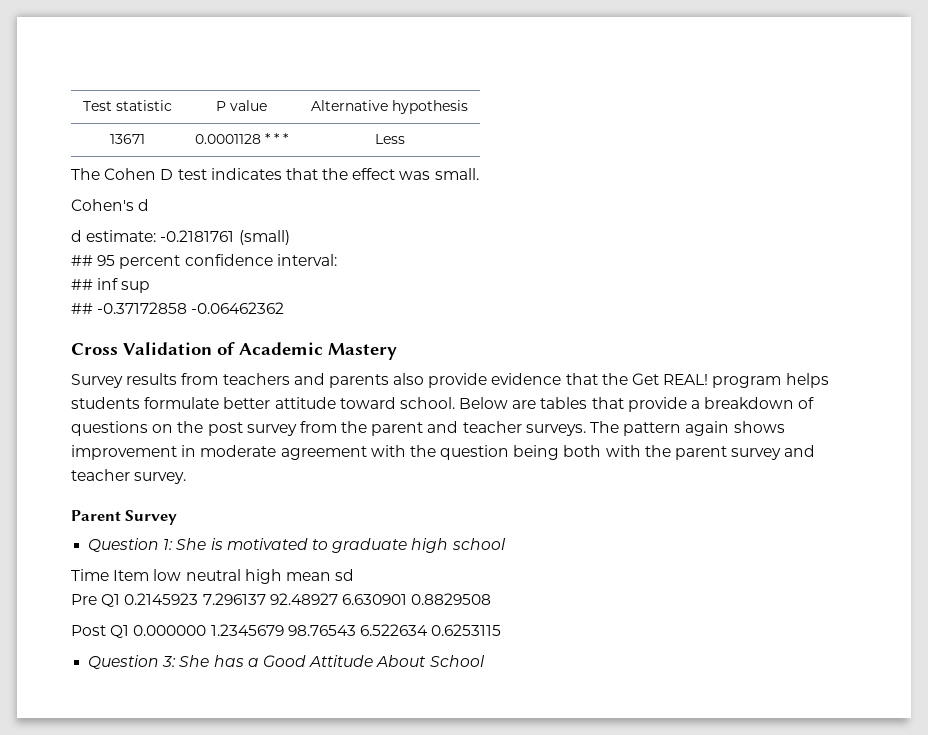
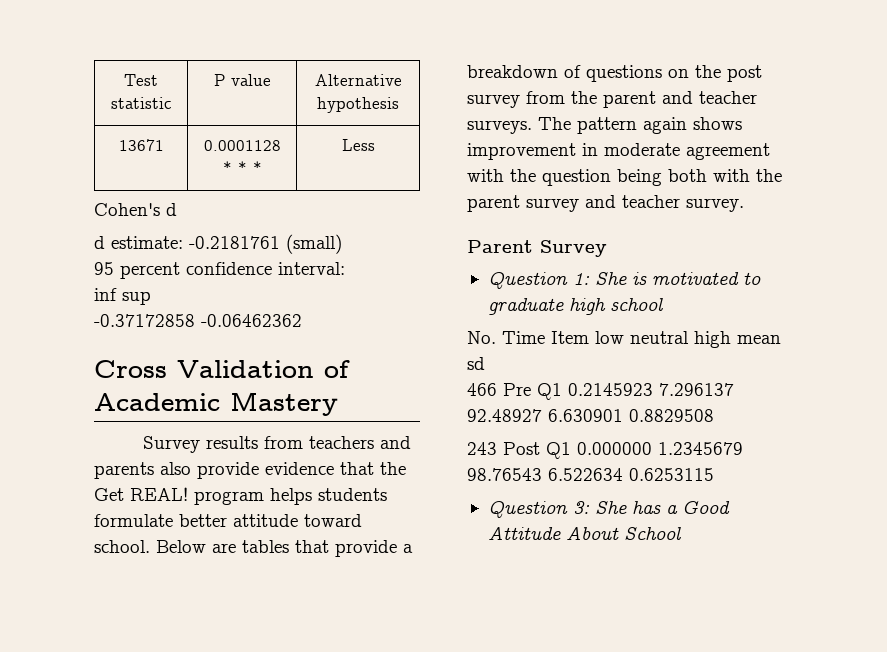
- The Cohen D test indicates that the effect was small.
- ## 95 percent confidence interval:
+ 95 percent confidence interval:
- ## inf sup
+ inf sup
- ## -0.37172858 -0.06462362
+ -0.37172858 -0.06462362
- Time Item low neutral high mean sd
+ No. Time Item low neutral high mean sd
- Pre Q1 0.2145923 7.296137 92.48927 6.630901 0.8829508
+ 466 Pre Q1 0.2145923 7.296137 92.48927 6.630901 0.8829508
- Post Q1 0.000000 1.2345679 98.76543 6.522634 0.6253115
+ 243 Post Q1 0.000000 1.2345679 98.76543 6.522634 0.6253115

